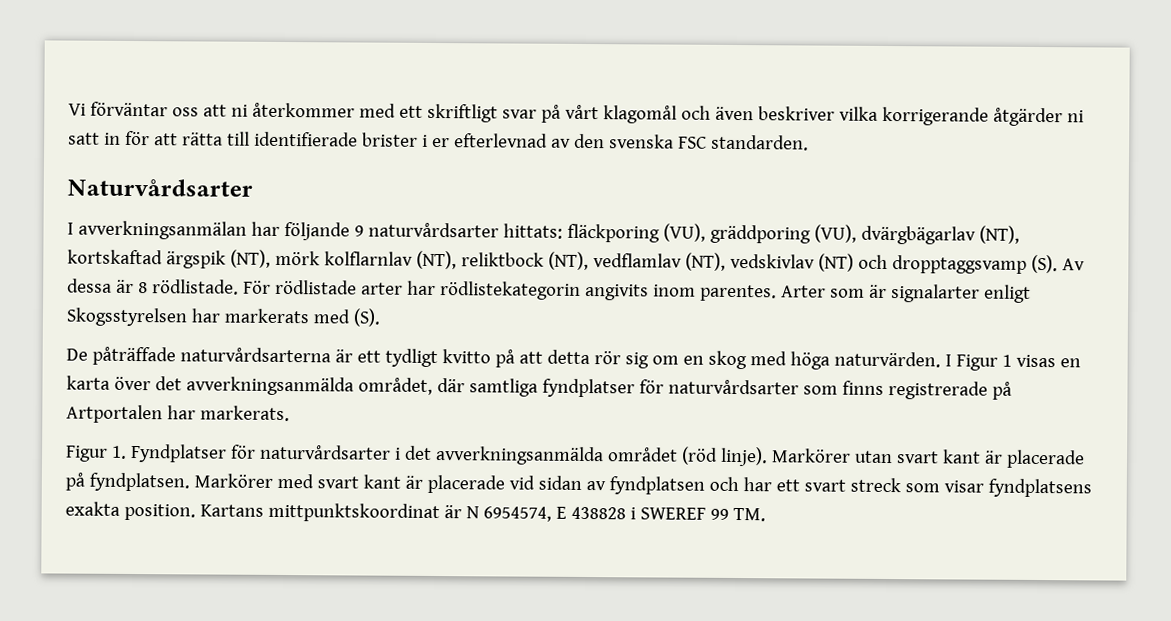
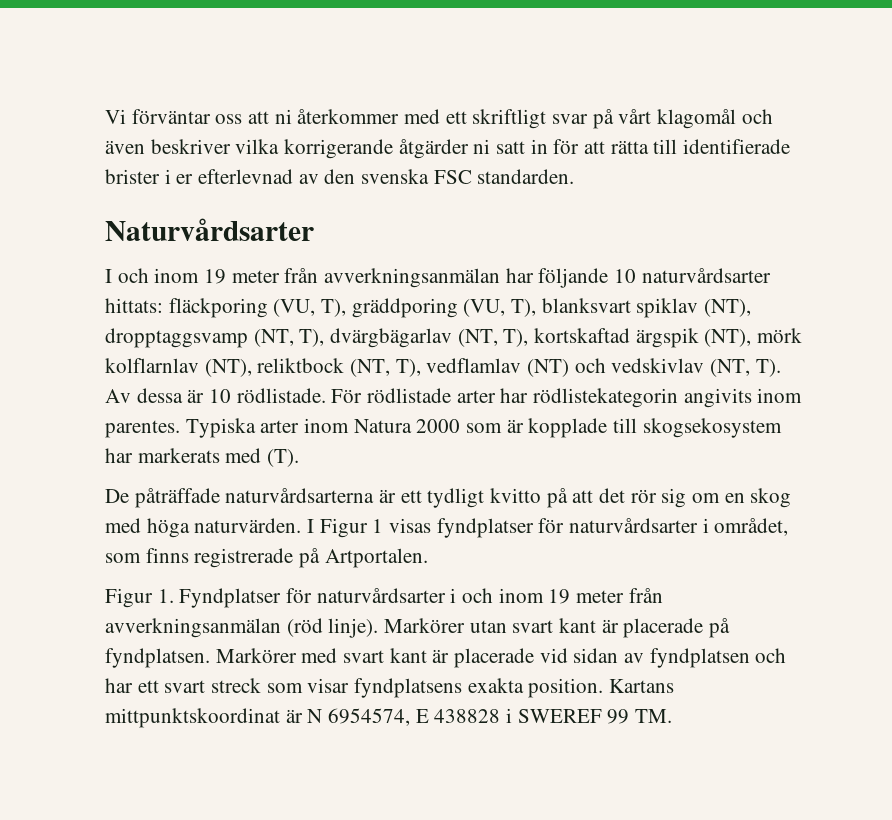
- I avverkningsanmälan har följande 9 naturvårdsarter hittats: fläckporing (VU), gräddporing (VU), dvärgbägarlav (NT), kortskaftad ärgspik (NT), mörk kolflarnlav (NT), reliktbock (NT), vedflamlav (NT), vedskivlav (NT) och dropptaggsvamp (S). Av dessa är 8 rödlistade.
+ I och inom 19 meter från avverkningsanmälan har följande 10 naturvårdsarter hittats: fläckporing (VU, T), gräddporing (VU, T), blanksvart spiklav (NT), dropptaggsvamp (NT, T), dvärgbägarlav (NT, T), kortskaftad ärgspik (NT), mörk kolflarnlav (NT), reliktbock (NT, T), vedflamlav (NT) och vedskivlav (NT, T). Av dessa är 10 rödlistade.
- Arter som är signalarter enligt Skogsstyrelsen har markerats med (S).
+ Typiska arter inom Natura 2000 som är kopplade till skogsekosystem har markerats med (T).
- De påträffade naturvårdsarterna är ett tydligt kvitto på att detta rör sig om en skog med höga naturvärden.
+ De påträffade naturvårdsarterna är ett tydligt kvitto på att det rör sig om en skog med höga naturvärden.
- I Figur 1 visas en karta över det avverkningsanmälda området, där samtliga fyndplatser för naturvårdsarter som finns registrerade på Artportalen har markerats.
+ I Figur 1 visas fyndplatser för naturvårdsarter i området, som finns registrerade på Artportalen.
- Figur 1. Fyndplatser för naturvårdsarter i det avverkningsanmälda området (röd linje).
+ Figur 1. Fyndplatser för naturvårdsarter i och inom 19 meter från avverkningsanmälan (röd linje).

